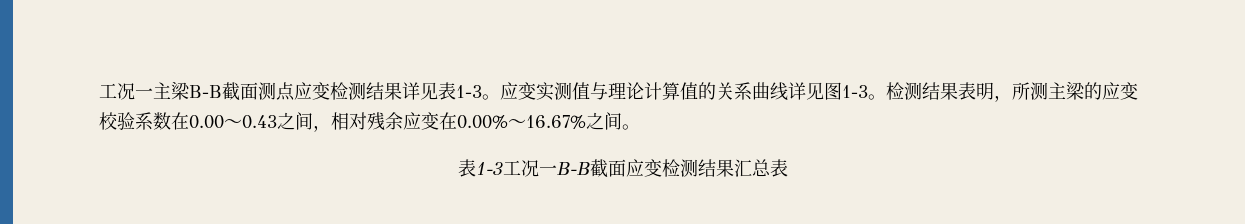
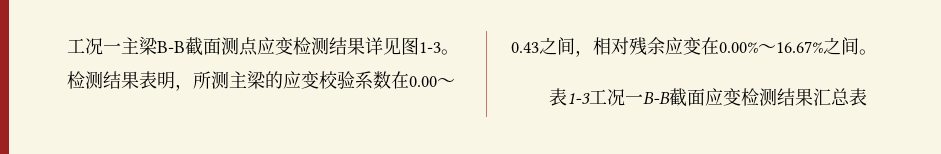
- 工况一主梁B-B截面测点应变检测结果详见表1-3。应变实测值与理论计算值的关系曲线详见图1-3。
+ 工况一主梁B-B截面测点应变检测结果详见图1-3。

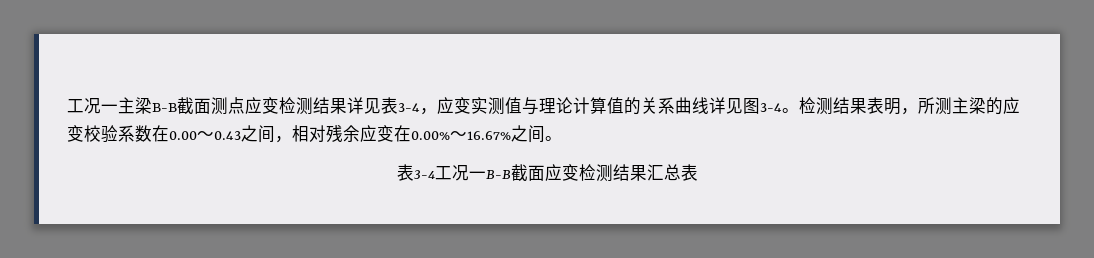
- 工况一主梁B-B截面测点应变检测结果详见图1-3。
+ 工况一主梁B-B截面测点应变检测结果详见表3-4，应变实测值与理论计算值的关系曲线详见图3-4。
- 表1-3工况一B-B截面应变检测结果汇总表
+ 表3-4工况一B-B截面应变检测结果汇总表

